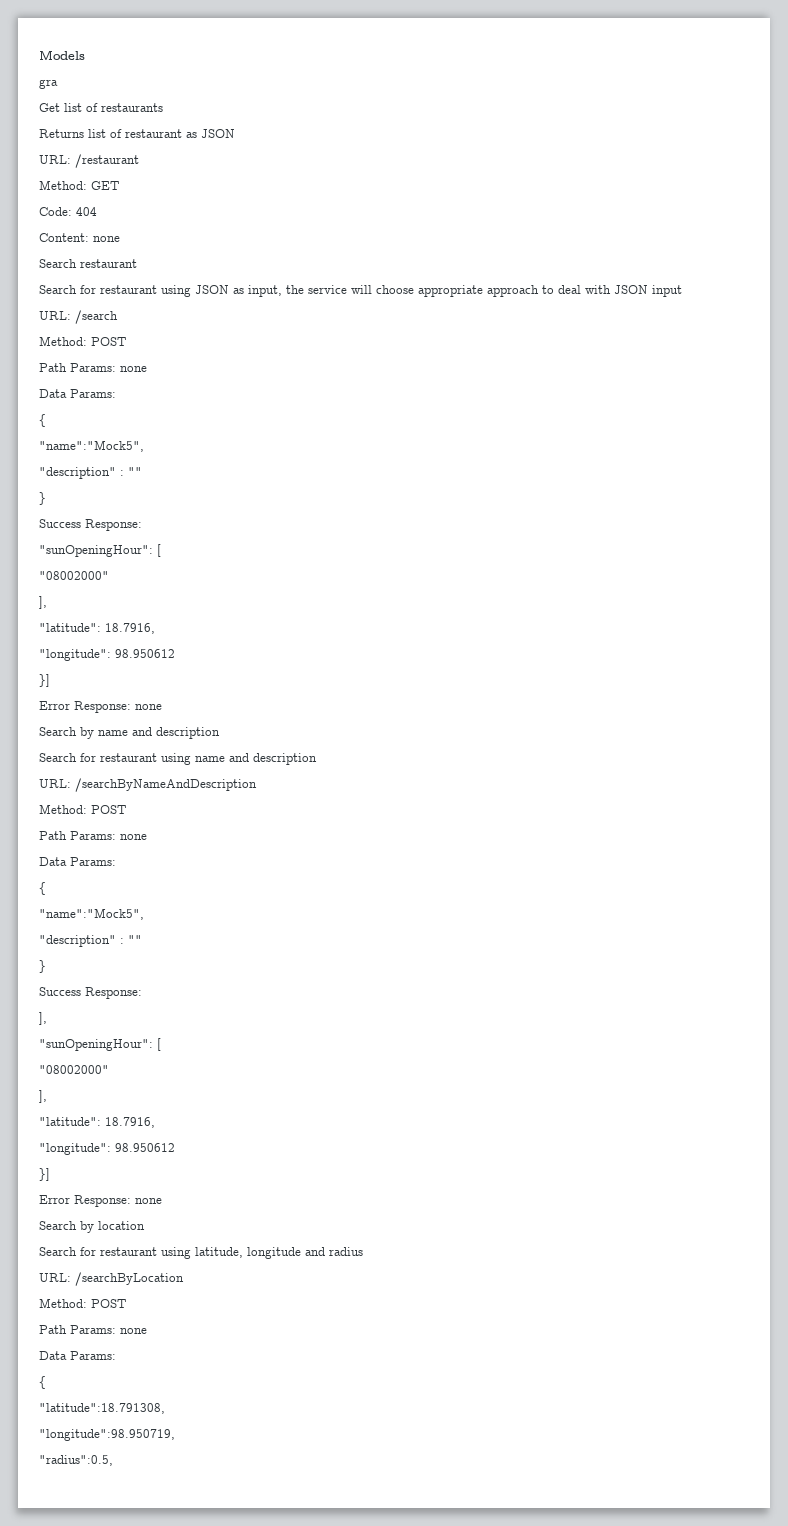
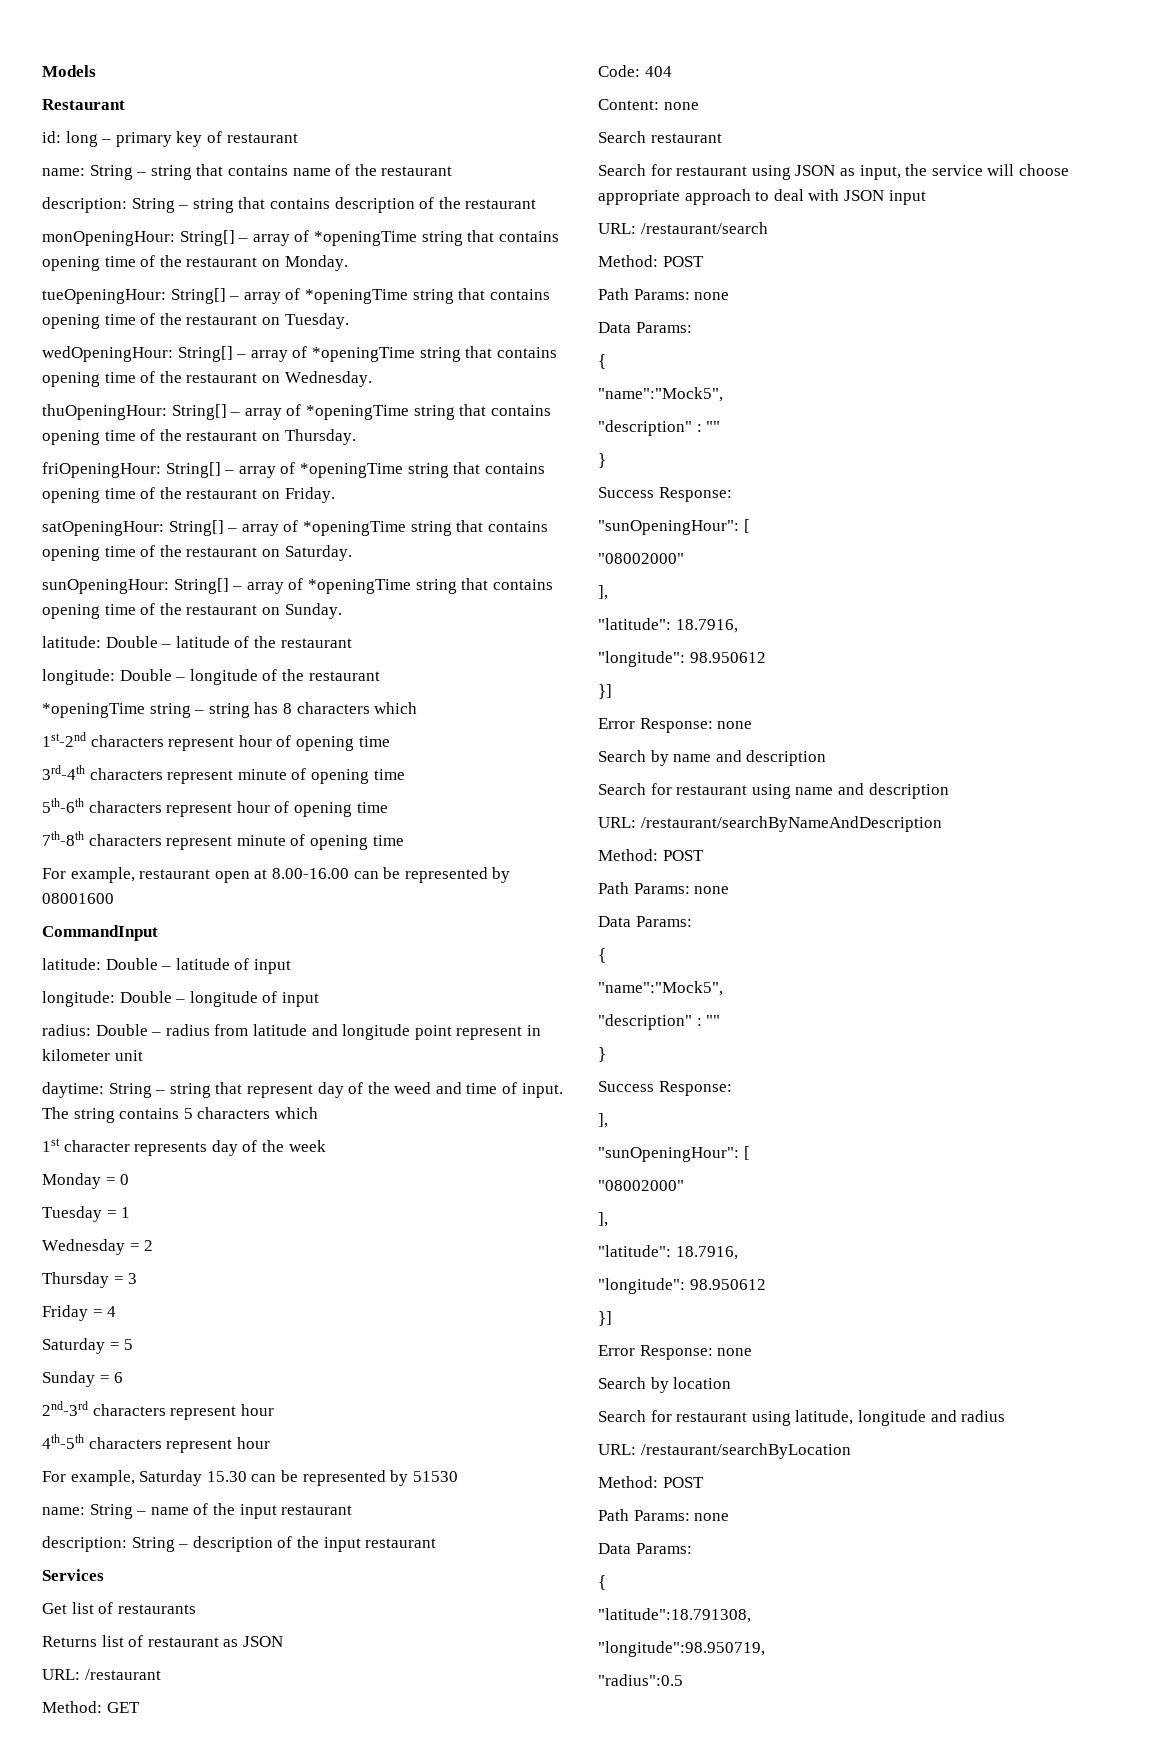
- gra
+ Restaurant
+ id: long – primary key of restaurant
+ name: String – string that contains name of the restaurant
+ description: String – string that contains description of the restaurant
+ monOpeningHour: String[] – array of *openingTime string that contains opening time of the restaurant on Monday.
+ tueOpeningHour: String[] – array of *openingTime string that contains opening time of the restaurant on Tuesday.
+ wedOpeningHour: String[] – array of *openingTime string that contains opening time of the restaurant on Wednesday.
+ thuOpeningHour: String[] – array of *openingTime string that contains opening time of the restaurant on Thursday.
+ friOpeningHour: String[] – array of *openingTime string that contains opening time of the restaurant on Friday.
+ satOpeningHour: String[] – array of *openingTime string that contains opening time of the restaurant on Saturday.
+ sunOpeningHour: String[] – array of *openingTime string that contains opening time of the restaurant on Sunday.
+ latitude: Double – latitude of the restaurant
+ longitude: Double – longitude of the restaurant
+ *openingTime string – string has 8 characters which
+ 1st-2nd characters represent hour of opening time
+ 3rd-4th characters represent minute of opening time
+ 5th-6th characters represent hour of opening time
+ 7th-8th characters represent minute of opening time
+ For example, restaurant open at 8.00-16.00 can be represented by 08001600
+ CommandInput
+ latitude: Double – latitude of input
+ longitude: Double – longitude of input
+ radius: Double – radius from latitude and longitude point represent in kilometer unit
+ daytime: String – string that represent day of the weed and time of input. The string contains 5 characters which
+ 1st character represents day of the week
+ Monday = 0
+ Tuesday = 1
+ Wednesday = 2
+ Thursday = 3
+ Friday = 4
+ Saturday = 5
+ Sunday = 6
+ 2nd-3rd characters represent hour
+ 4th-5th characters represent hour
+ For example, Saturday 15.30 can be represented by 51530
+ name: String – name of the input restaurant
+ description: String – description of the input restaurant
+ Services
- URL: /search
+ URL: /restaurant/search
- URL: /searchByNameAndDescription
+ URL: /restaurant/searchByNameAndDescription
- URL: /searchByLocation
+ URL: /restaurant/searchByLocation
- "radius":0.5,
+ "radius":0.5

